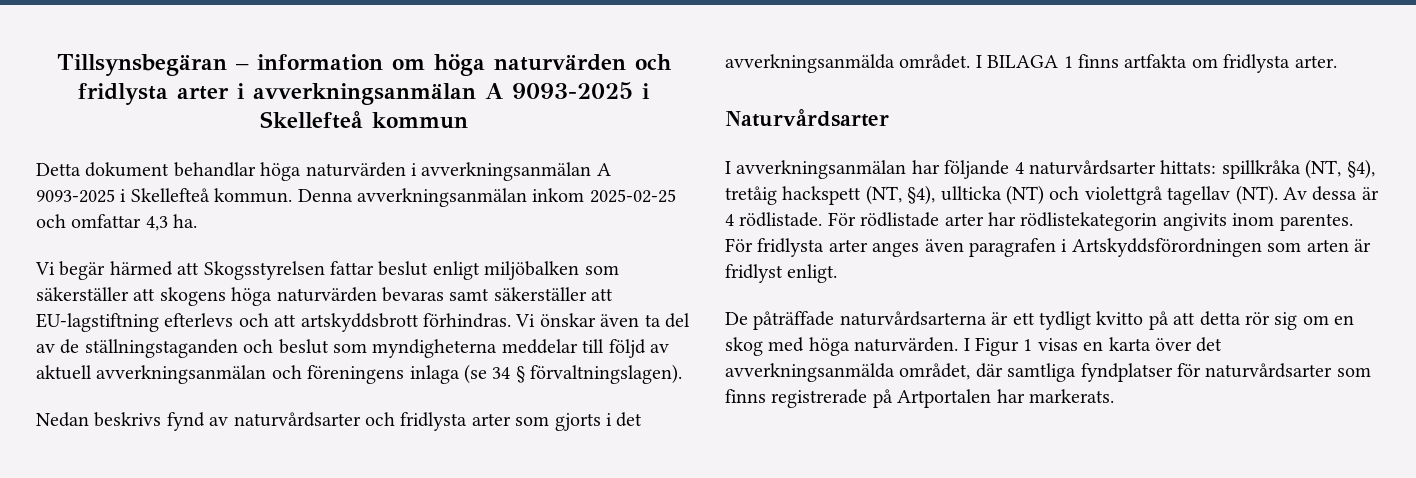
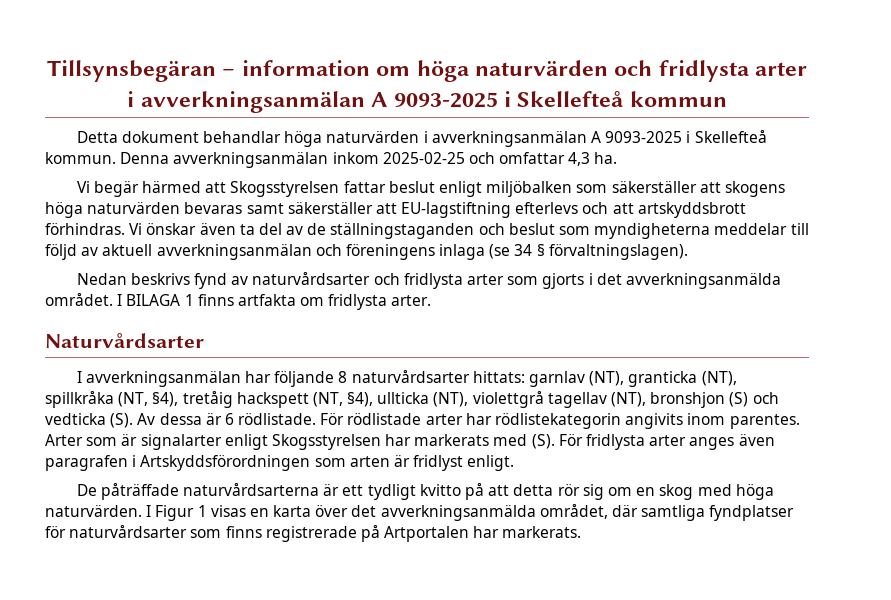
- I avverkningsanmälan har följande 4 naturvårdsarter hittats: spillkråka (NT, §4), tretåig hackspett (NT, §4), ullticka (NT) och violettgrå tagellav (NT). Av dessa är 4 rödlistade.
+ I avverkningsanmälan har följande 8 naturvårdsarter hittats: garnlav (NT), granticka (NT), spillkråka (NT, §4), tretåig hackspett (NT, §4), ullticka (NT), violettgrå tagellav (NT), bronshjon (S) och vedticka (S). Av dessa är 6 rödlistade.
- För fridlysta arter anges även paragrafen i Artskyddsförordningen som arten är fridlyst enligt.
+ Arter som är signalarter enligt Skogsstyrelsen har markerats med (S). För fridlysta arter anges även paragrafen i Artskyddsförordningen som arten är fridlyst enligt.

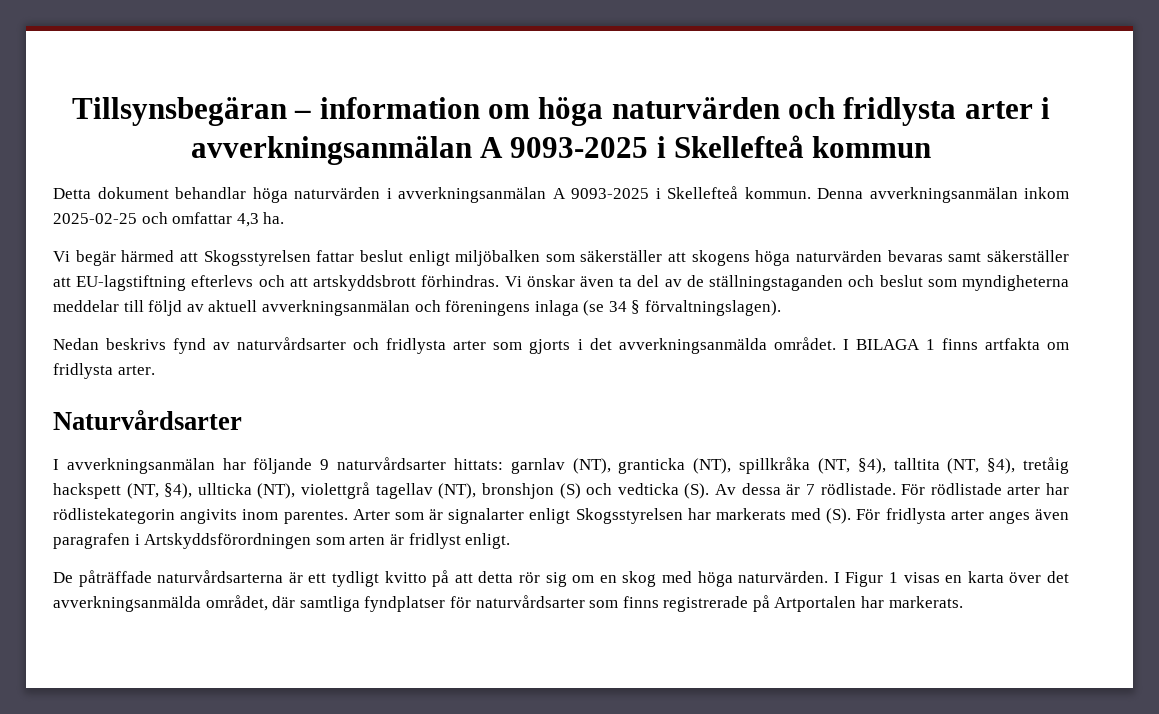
- I avverkningsanmälan har följande 8 naturvårdsarter hittats: garnlav (NT), granticka (NT), spillkråka (NT, §4), tretåig hackspett (NT, §4), ullticka (NT), violettgrå tagellav (NT), bronshjon (S) och vedticka (S). Av dessa är 6 rödlistade.
+ I avverkningsanmälan har följande 9 naturvårdsarter hittats: garnlav (NT), granticka (NT), spillkråka (NT, §4), talltita (NT, §4), tretåig hackspett (NT, §4), ullticka (NT), violettgrå tagellav (NT), bronshjon (S) och vedticka (S). Av dessa är 7 rödlistade.

